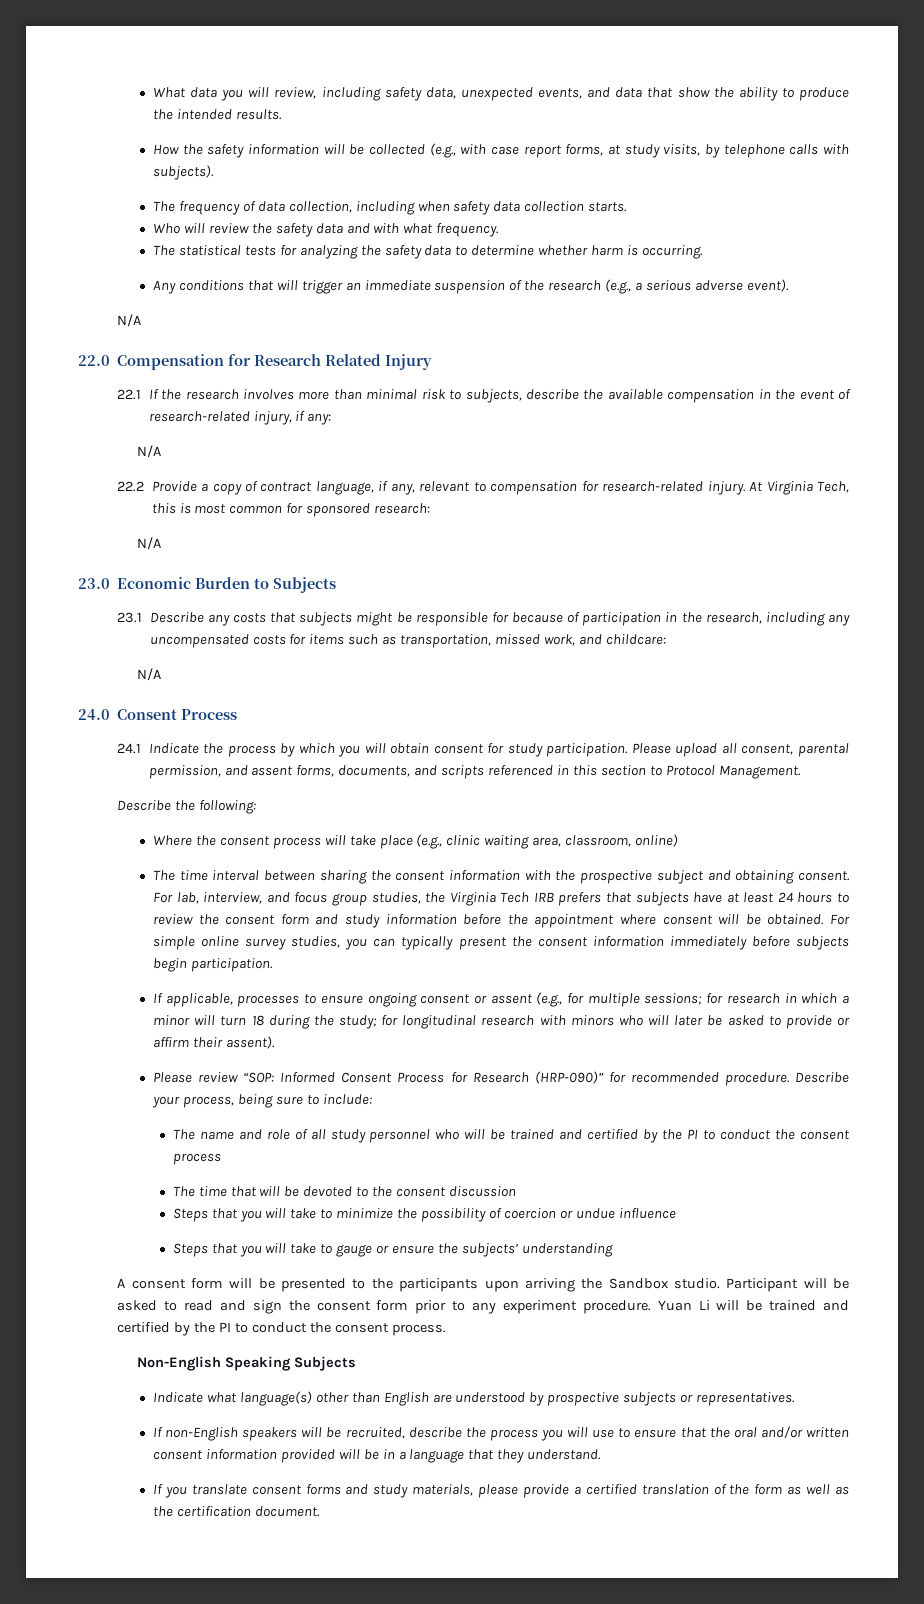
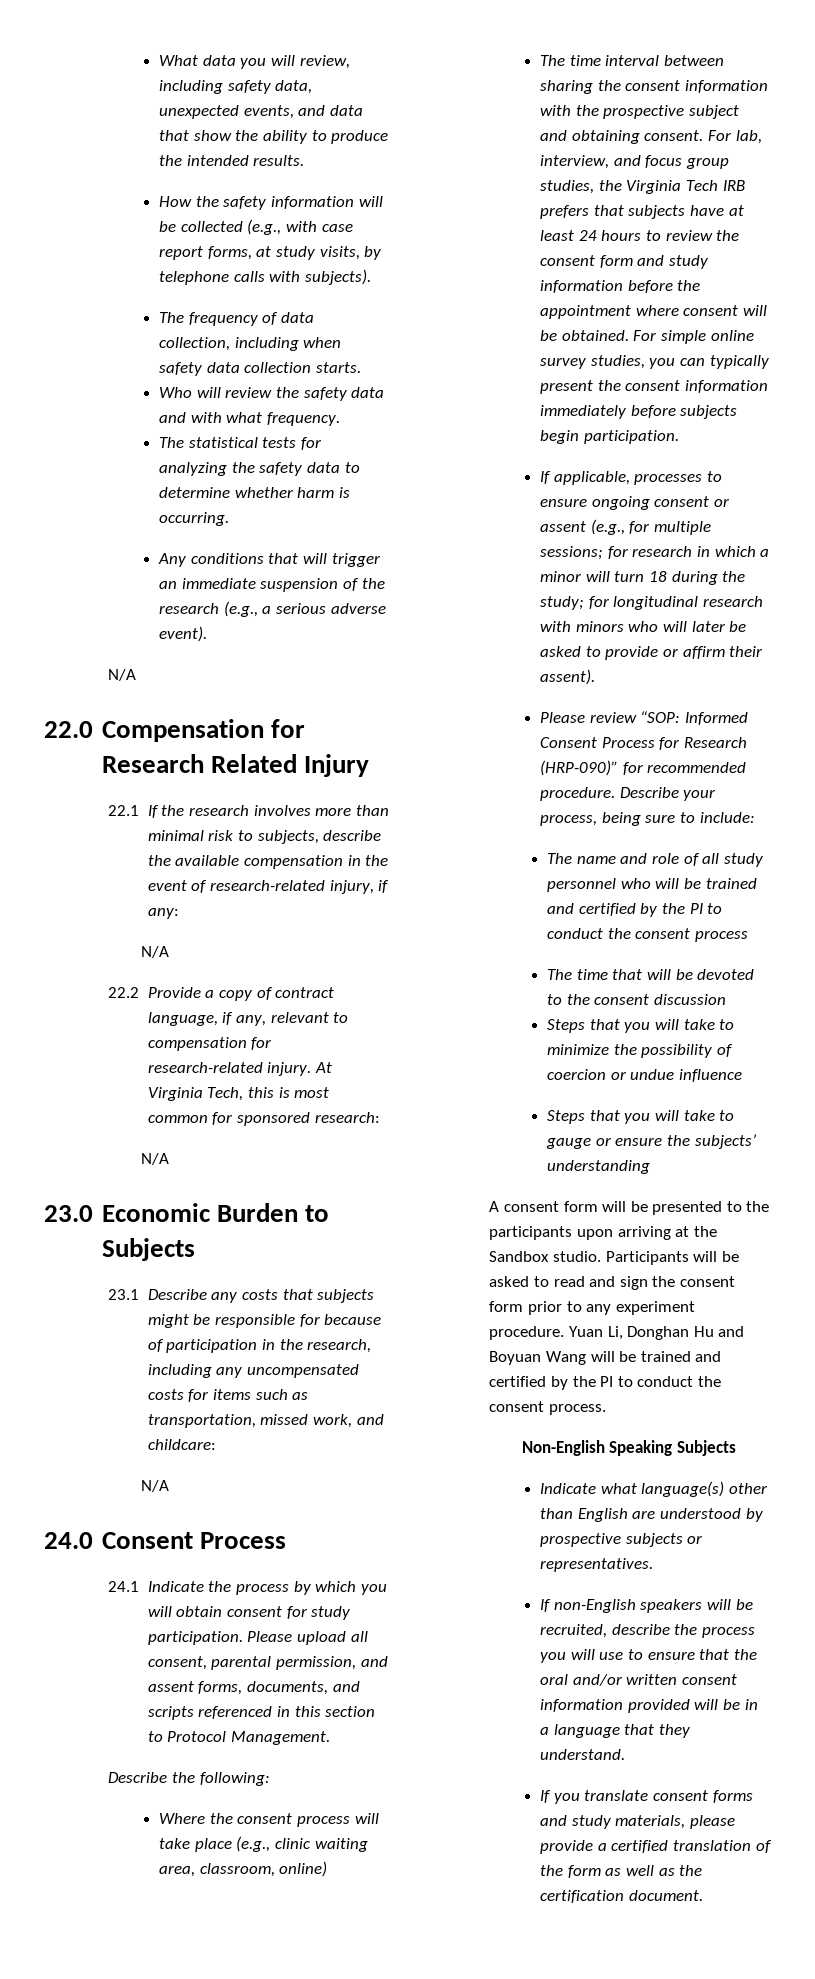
- A consent form will be presented to the participants upon arriving the Sandbox studio.
+ A consent form will be presented to the participants upon arriving at the Sandbox studio.
- Participant will be asked to read and sign the consent form prior to any experiment procedure.
+ Participants will be asked to read and sign the consent form prior to any experiment procedure.
- Yuan Li will be trained and certified by the PI to conduct the consent process.
+ Yuan Li, Donghan Hu and Boyuan Wang will be trained and certified by the PI to conduct the consent process.

